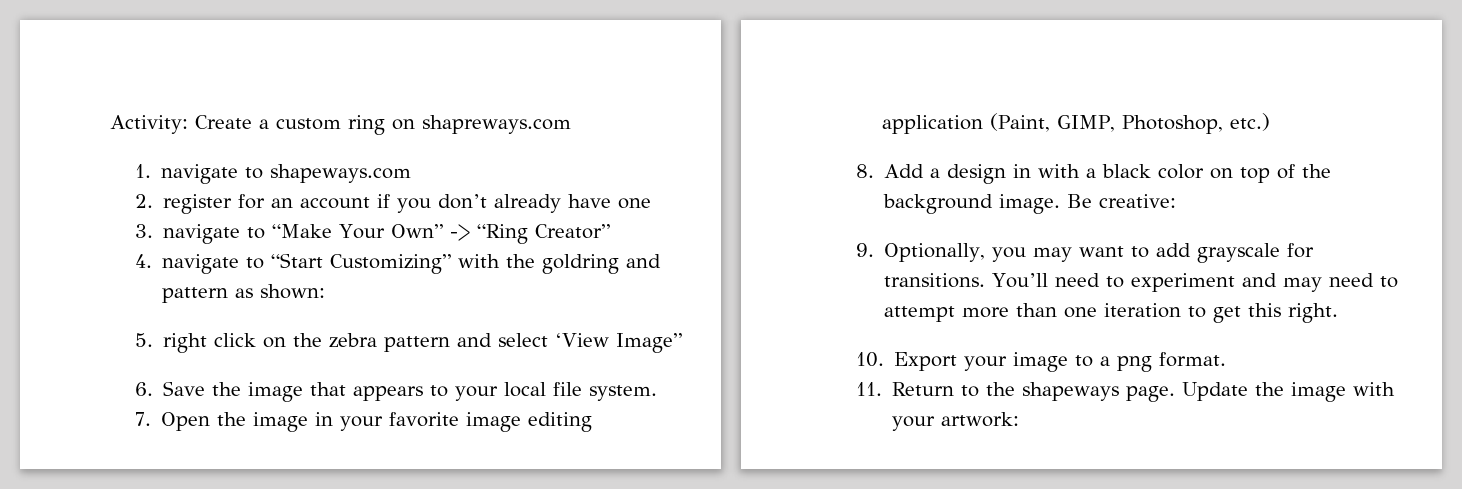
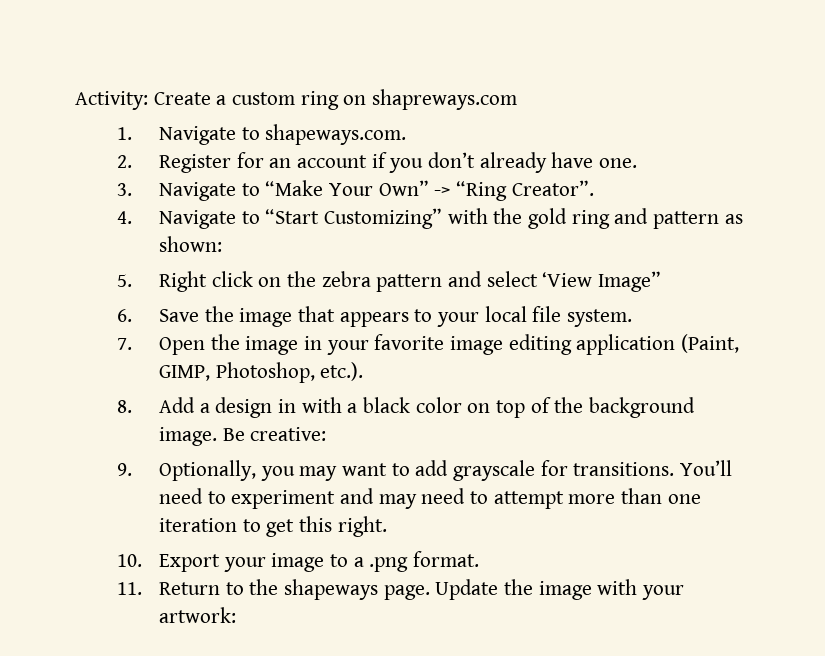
- 1. navigate to shapeways.com
+ 1. Navigate to shapeways.com.
- 2. register for an account if you don’t already have one
+ 2. Register for an account if you don’t already have one.
- 3. navigate to “Make Your Own” -> “Ring Creator”
+ 3. Navigate to “Make Your Own” -> “Ring Creator”.
- 4. navigate to “Start Customizing” with the goldring and pattern as shown:
+ 4. Navigate to “Start Customizing” with the gold ring and pattern as shown:
- 5. right click on the zebra pattern and select ‘View Image”
+ 5. Right click on the zebra pattern and select ‘View Image”
- 7. Open the image in your favorite image editing application (Paint, GIMP, Photoshop, etc.)
+ 7. Open the image in your favorite image editing application (Paint, GIMP, Photoshop, etc.).
- 10. Export your image to a png format.
+ 10. Export your image to a .png format.

